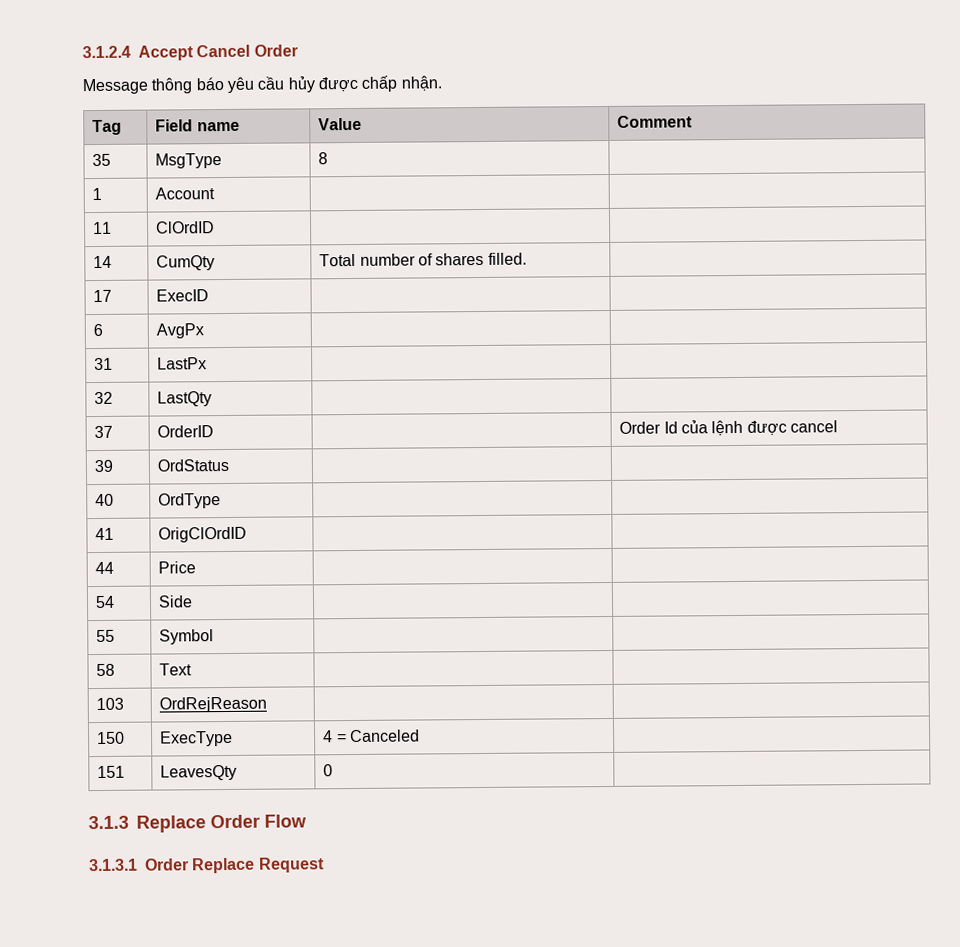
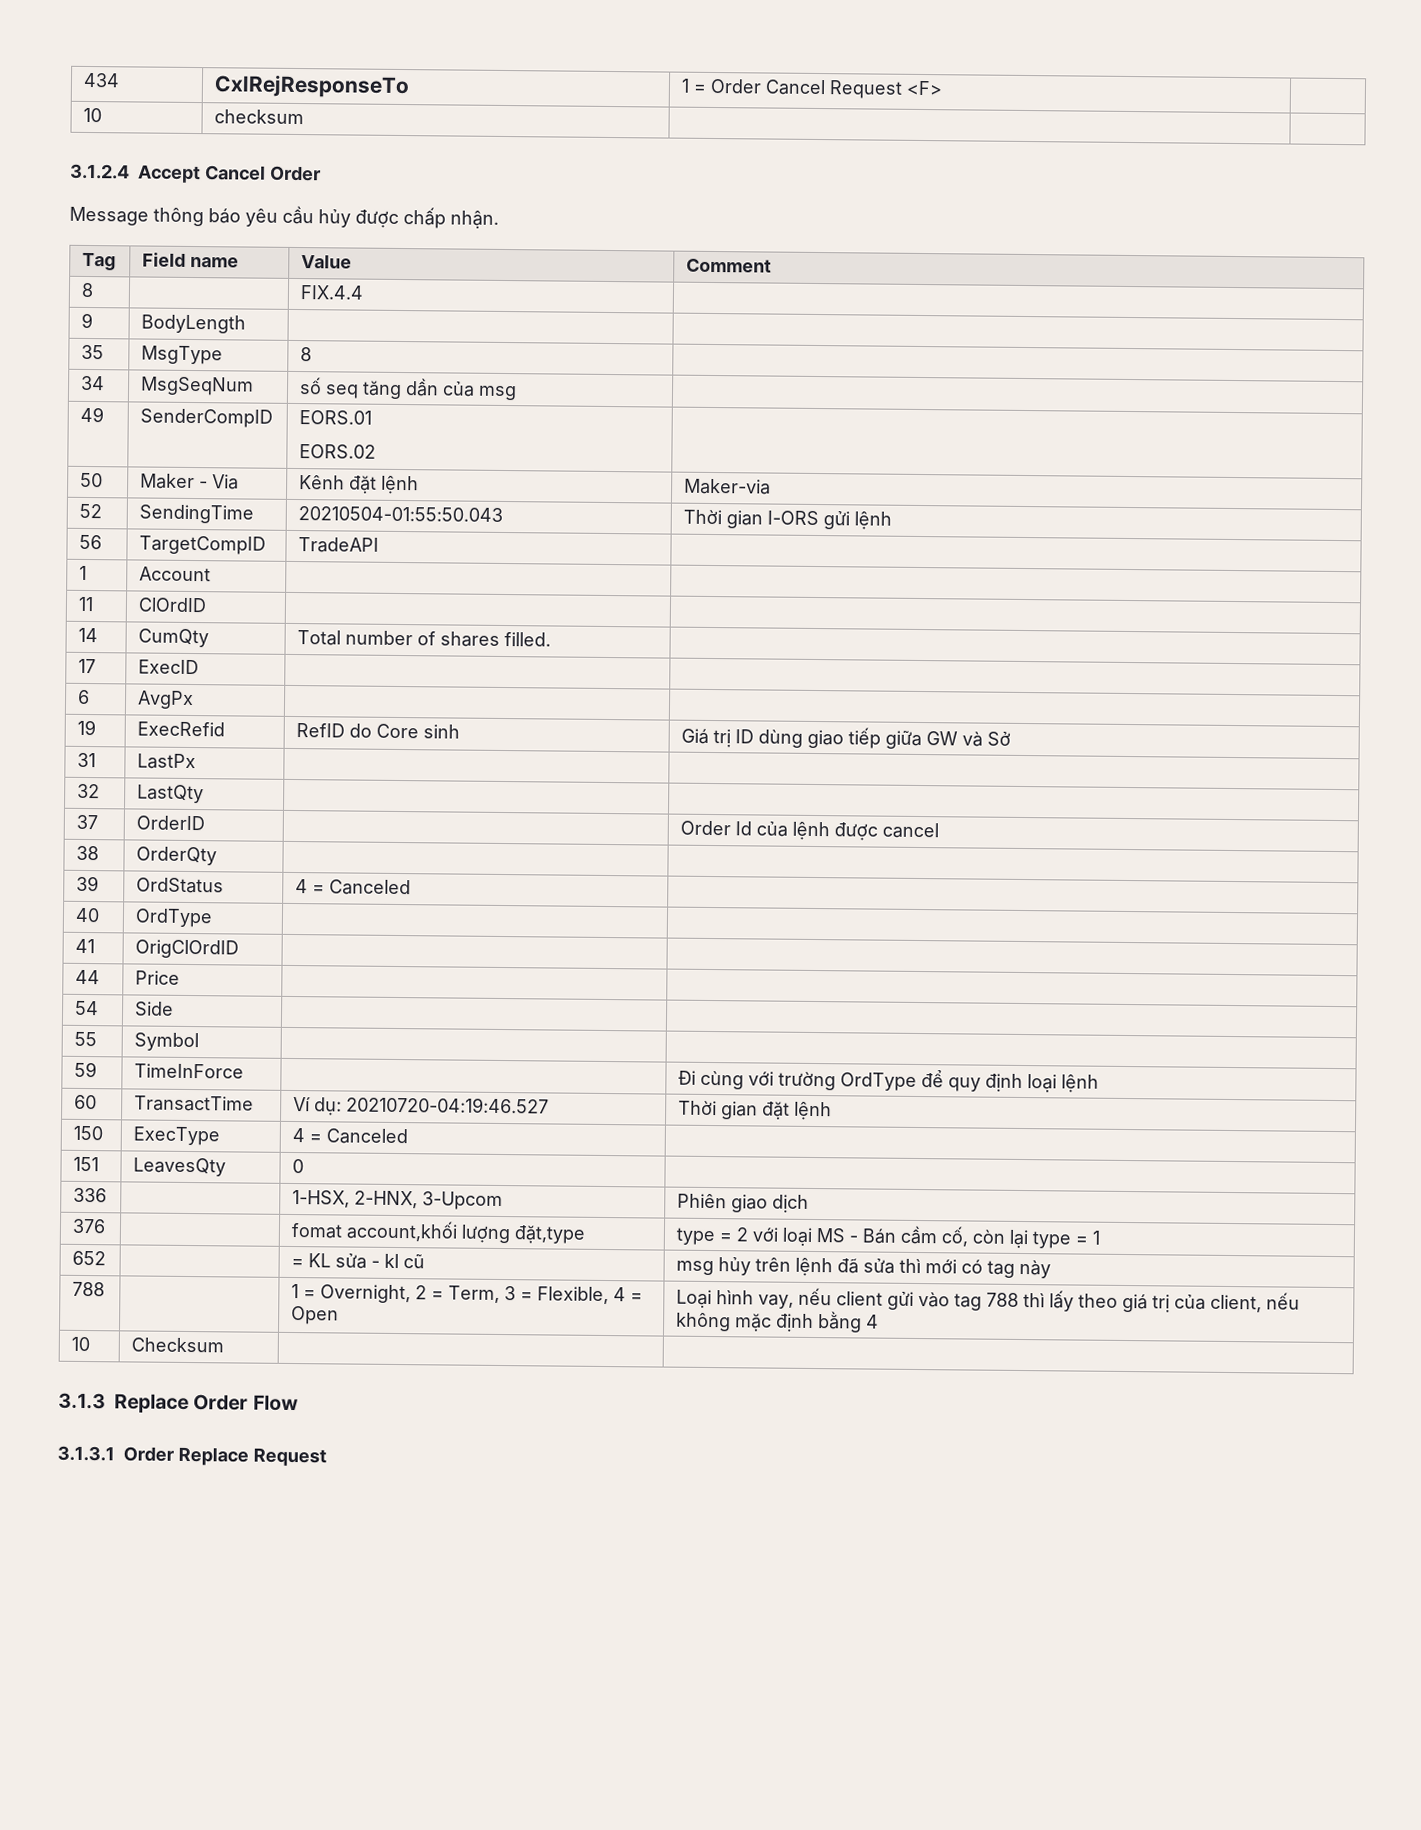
+ 434 | CxlRejResponseTo | 1 = Order Cancel Request <F> |
+ 10 | checksum | |
+ 8 | | FIX.4.4 |
+ 9 | BodyLength | |
+ 34 | MsgSeqNum | số seq tăng dần của msg |
+ 49 | SenderCompID | EORS.01
+ EORS.02 |
+ 50 | Maker - Via | Kênh đặt lệnh | Maker-via
+ 52 | SendingTime | 20210504-01:55:50.043 | Thời gian I-ORS gửi lệnh
+ 56 | TargetCompID | TradeAPI |
+ 19 | ExecRefid | RefID do Core sinh | Giá trị ID dùng giao tiếp giữa GW và Sở
+ 38 | OrderQty | |
- 39 | OrdStatus | |
+ 39 | OrdStatus | 4 = Canceled |
- 58 | Text | |
- 103 | OrdRejReason | |
+ 59 | TimeInForce | | Đi cùng với trường OrdType để quy định loại lệnh
+ 60 | TransactTime | Ví dụ: 20210720-04:19:46.527 | Thời gian đặt lệnh
+ 336 | | 1-HSX, 2-HNX, 3-Upcom | Phiên giao dịch
+ 376 | | fomat account,khối lượng đặt,type | type = 2 với loại MS - Bán cầm cố, còn lại type = 1
+ 652 | | = KL sửa - kl cũ | msg hủy trên lệnh đã sửa thì mới có tag này
+ 788 | | 1 = Overnight, 2 = Term, 3 = Flexible, 4 = Open | Loại hình vay, nếu client gửi vào tag 788 thì lấy theo giá trị của client, nếu không mặc định bằng 4
+ 10 | Checksum | |

